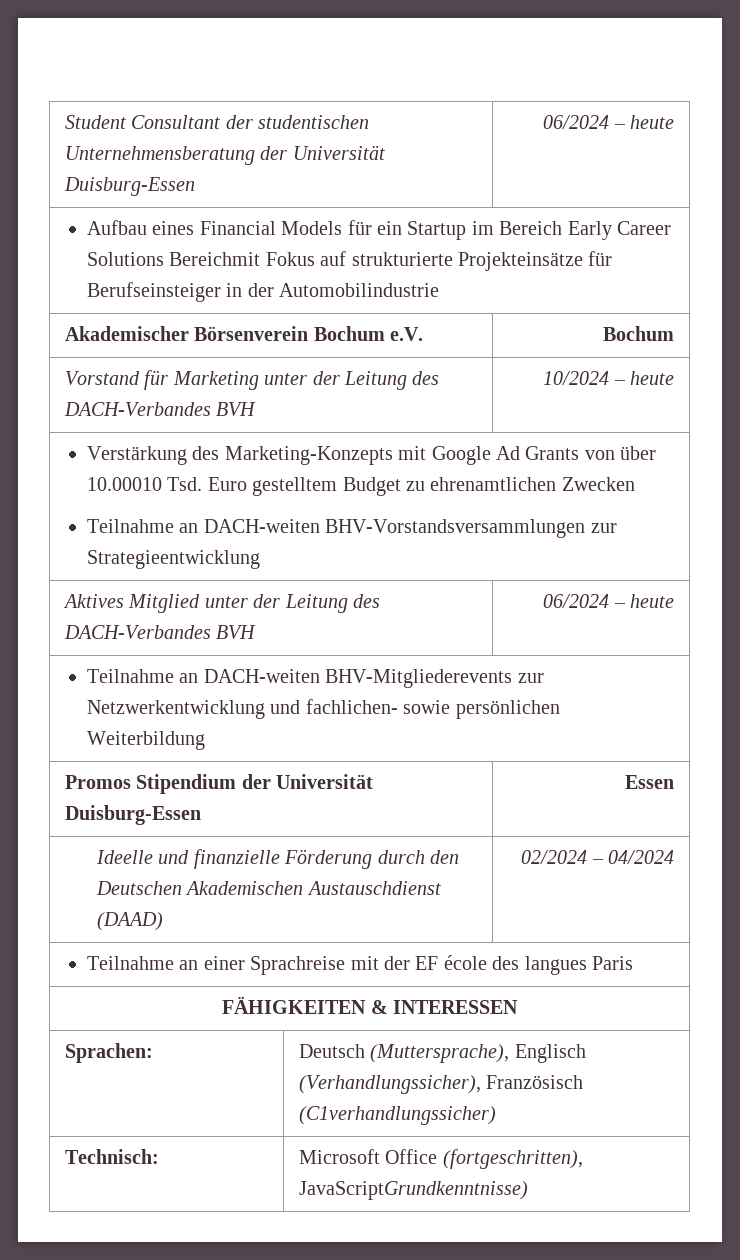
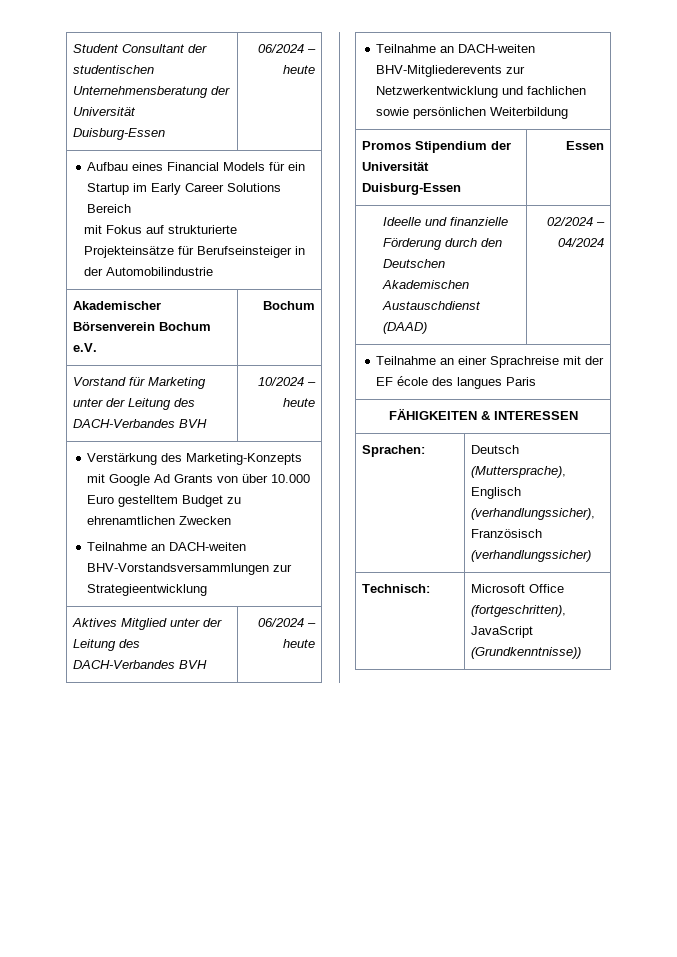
- Aufbau eines Financial Models für ein Startup im Bereich Early Career Solutions Bereichmit Fokus auf strukturierte Projekteinsätze für Berufseinsteiger in der Automobilindustrie
+ Aufbau eines Financial Models für ein Startup im Early Career Solutions Bereich
+ mit Fokus auf strukturierte Projekteinsätze für Berufseinsteiger in der Automobilindustrie
- Verstärkung des Marketing-Konzepts mit Google Ad Grants von über 10.00010 Tsd. Euro gestelltem Budget zu ehrenamtlichen Zwecken
+ Verstärkung des Marketing-Konzepts mit Google Ad Grants von über 10.000 Euro gestelltem Budget zu ehrenamtlichen Zwecken
- Teilnahme an DACH-weiten BHV-Mitgliederevents zur Netzwerkentwicklung und fachlichen- sowie persönlichen Weiterbildung
+ Teilnahme an DACH-weiten BHV-Mitgliederevents zur Netzwerkentwicklung und fachlichen sowie persönlichen Weiterbildung
- Sprachen: | Deutsch (Muttersprache), Englisch (Verhandlungssicher), Französisch (C1verhandlungssicher)
+ Sprachen: | Deutsch (Muttersprache), Englisch (verhandlungssicher), Französisch (verhandlungssicher)
- Technisch: | Microsoft Office (fortgeschritten), JavaScriptGrundkenntnisse)
+ Technisch: | Microsoft Office (fortgeschritten), JavaScript (Grundkenntnisse))

